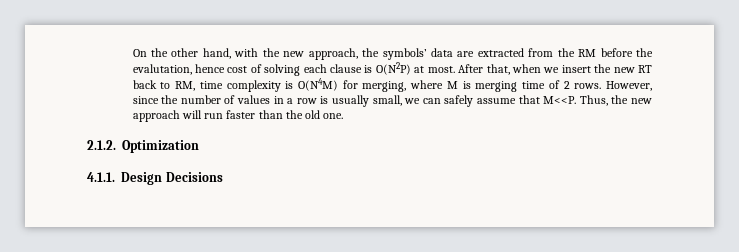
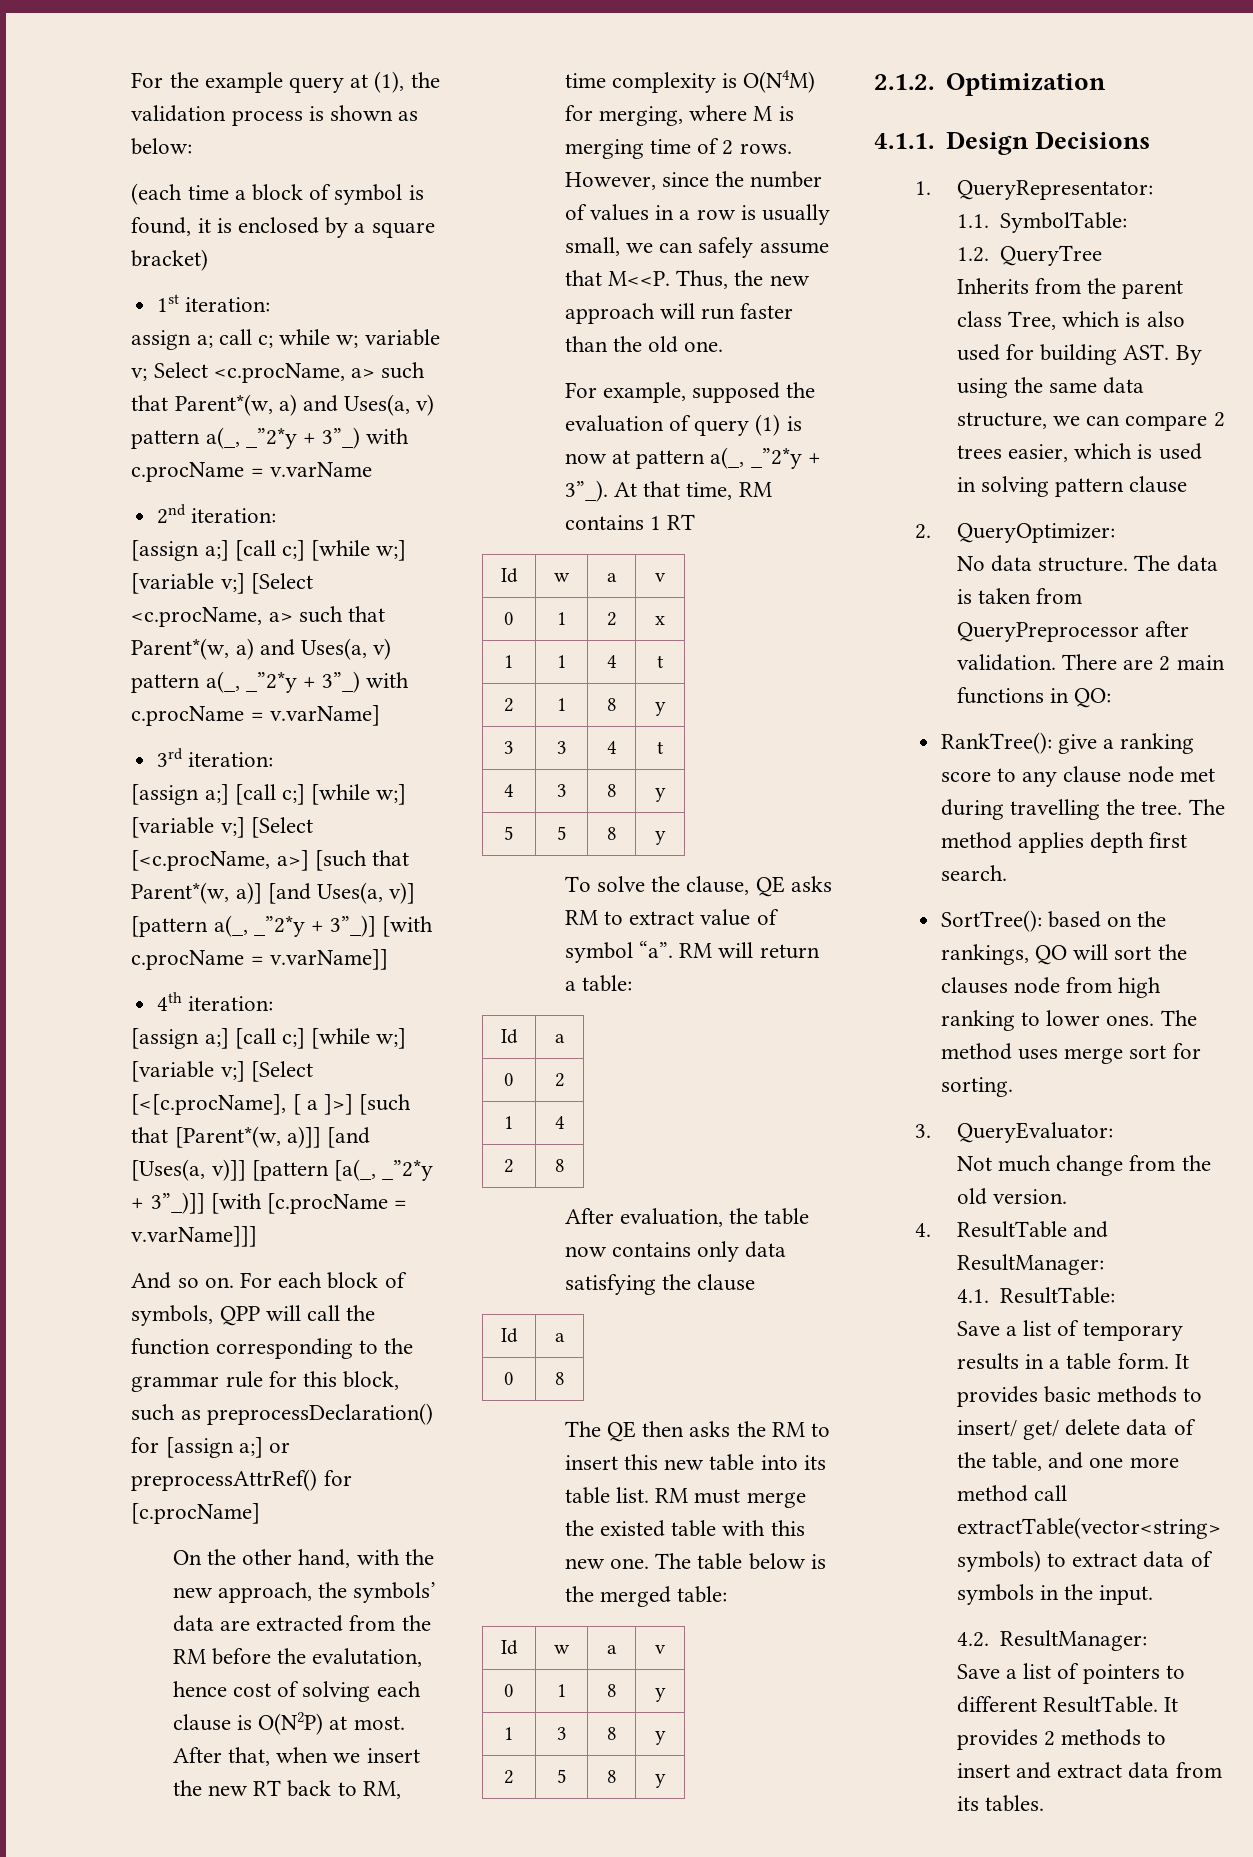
+ For the example query at (1), the validation process is shown as below:
+ (each time a block of symbol is found, it is enclosed by a square bracket)
+ 1st iteration:
+ assign a; call c; while w; variable v; Select <c.procName, a> such that Parent*(w, a) and Uses(a, v) pattern a(_, _”2*y + 3”_) with c.procName = v.varName
+ 2nd iteration:
+ [assign a;] [call c;] [while w;] [variable v;] [Select <c.procName, a> such that Parent*(w, a) and Uses(a, v) pattern a(_, _”2*y + 3”_) with c.procName = v.varName]
+ 3rd iteration:
+ [assign a;] [call c;] [while w;] [variable v;] [Select [<c.procName, a>] [such that Parent*(w, a)] [and Uses(a, v)] [pattern a(_, _”2*y + 3”_)] [with c.procName = v.varName]]
+ 4th iteration:
+ [assign a;] [call c;] [while w;] [variable v;] [Select [<[c.procName], [ a ]>] [such that [Parent*(w, a)]] [and [Uses(a, v)]] [pattern [a(_, _”2*y + 3”_)]] [with [c.procName = v.varName]]]
+ And so on. For each block of symbols, QPP will call the function corresponding to the grammar rule for this block, such as preprocessDeclaration() for [assign a;] or preprocessAttrRef() for [c.procName]
+ For example, supposed the evaluation of query (1) is now at pattern a(_, _”2*y + 3”_). At that time, RM contains 1 RT
+ Id | w | a | v
+ 0 | 1 | 2 | x
+ 1 | 1 | 4 | t
+ 2 | 1 | 8 | y
+ 3 | 3 | 4 | t
+ 4 | 3 | 8 | y
+ 5 | 5 | 8 | y
+ To solve the clause, QE asks RM to extract value of symbol “a”. RM will return a table:
+ Id | a
+ 0 | 2
+ 1 | 4
+ 2 | 8
+ After evaluation, the table now contains only data satisfying the clause
+ Id | a
+ 0 | 8
+ The QE then asks the RM to insert this new table into its table list. RM must merge the existed table with this new one. The table below is the merged table:
+ Id | w | a | v
+ 0 | 1 | 8 | y
+ 1 | 3 | 8 | y
+ 2 | 5 | 8 | y
+ 1. QueryRepresentator:
+ 1.1. SymbolTable:
+ 1.2. QueryTree
+ Inherits from the parent class Tree, which is also used for building AST. By using the same data structure, we can compare 2 trees easier, which is used in solving pattern clause
+ 2. QueryOptimizer:
+ No data structure. The data is taken from QueryPreprocessor after validation. There are 2 main functions in QO:
+ RankTree(): give a ranking score to any clause node met during travelling the tree. The method applies depth first search.
+ SortTree(): based on the rankings, QO will sort the clauses node from high ranking to lower ones. The method uses merge sort for sorting.
+ 3. QueryEvaluator:
+ Not much change from the old version.
+ 4. ResultTable and ResultManager:
+ 4.1. ResultTable:
+ Save a list of temporary results in a table form. It provides basic methods to insert/ get/ delete data of the table, and one more method call extractTable(vector<string> symbols) to extract data of symbols in the input.
+ 4.2. ResultManager:
+ Save a list of pointers to different ResultTable. It provides 2 methods to insert and extract data from its tables.

